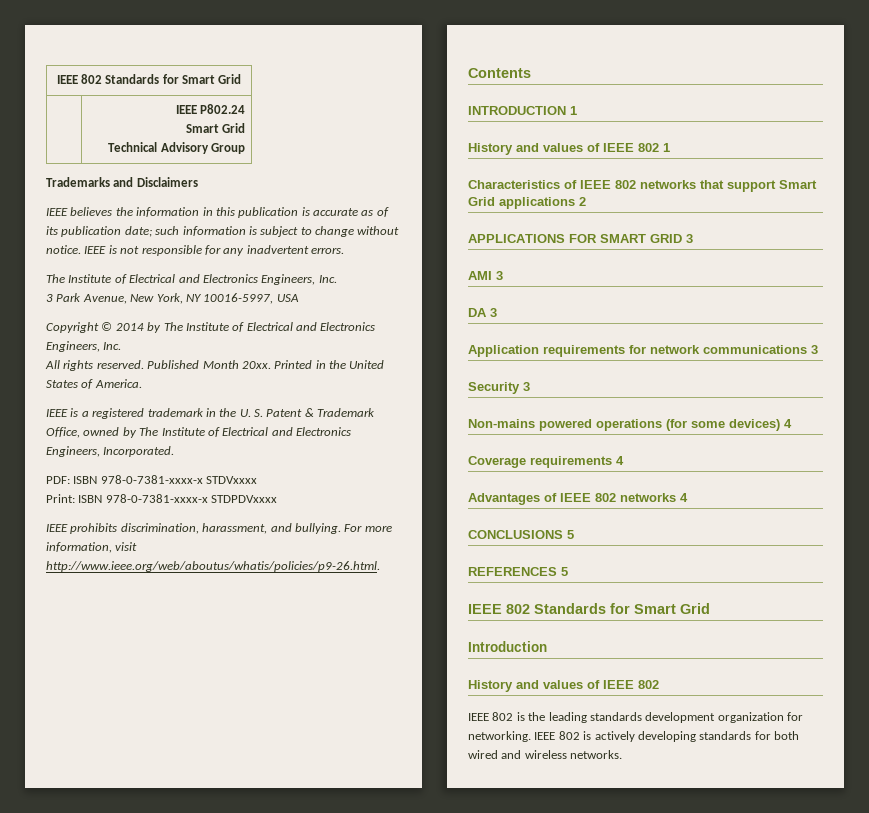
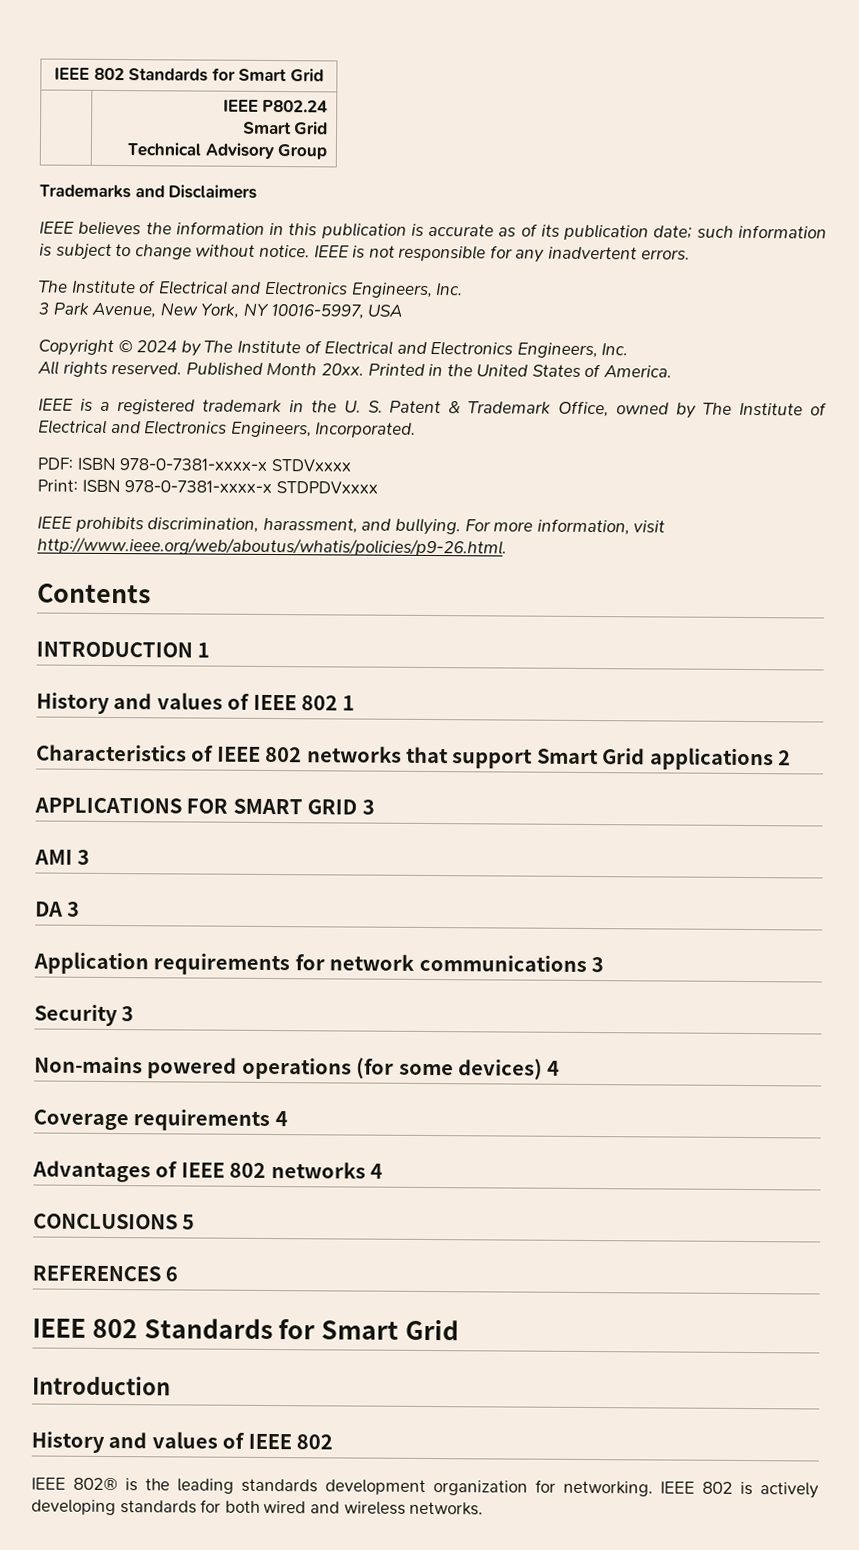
- Copyright © 2014 by The Institute of Electrical and Electronics Engineers, Inc.
+ Copyright © 2024 by The Institute of Electrical and Electronics Engineers, Inc.
- REFERENCES 5
+ REFERENCES 6
- IEEE 802 is the leading standards development organization for networking.
+ IEEE 802® is the leading standards development organization for networking.

